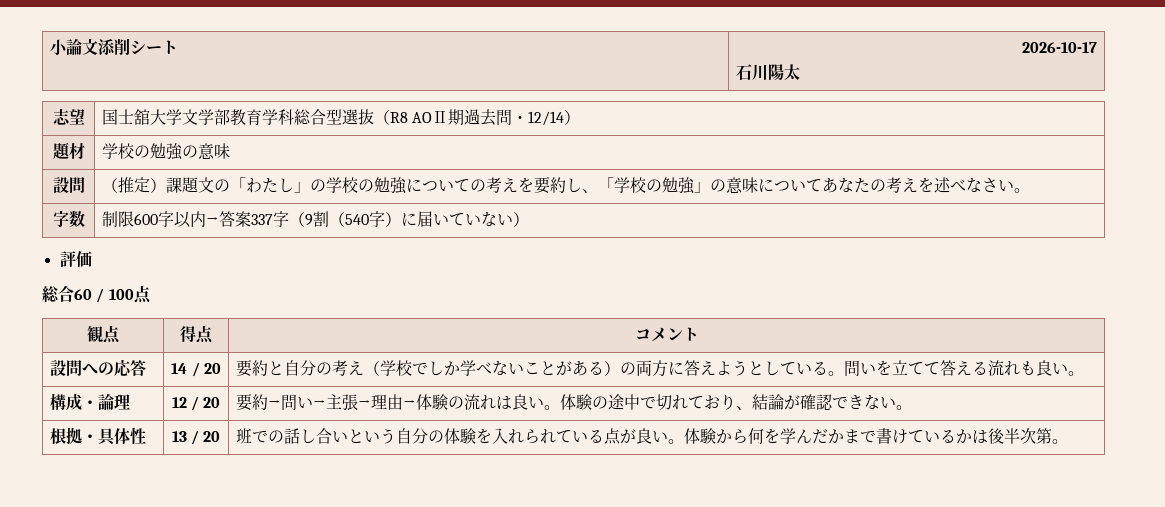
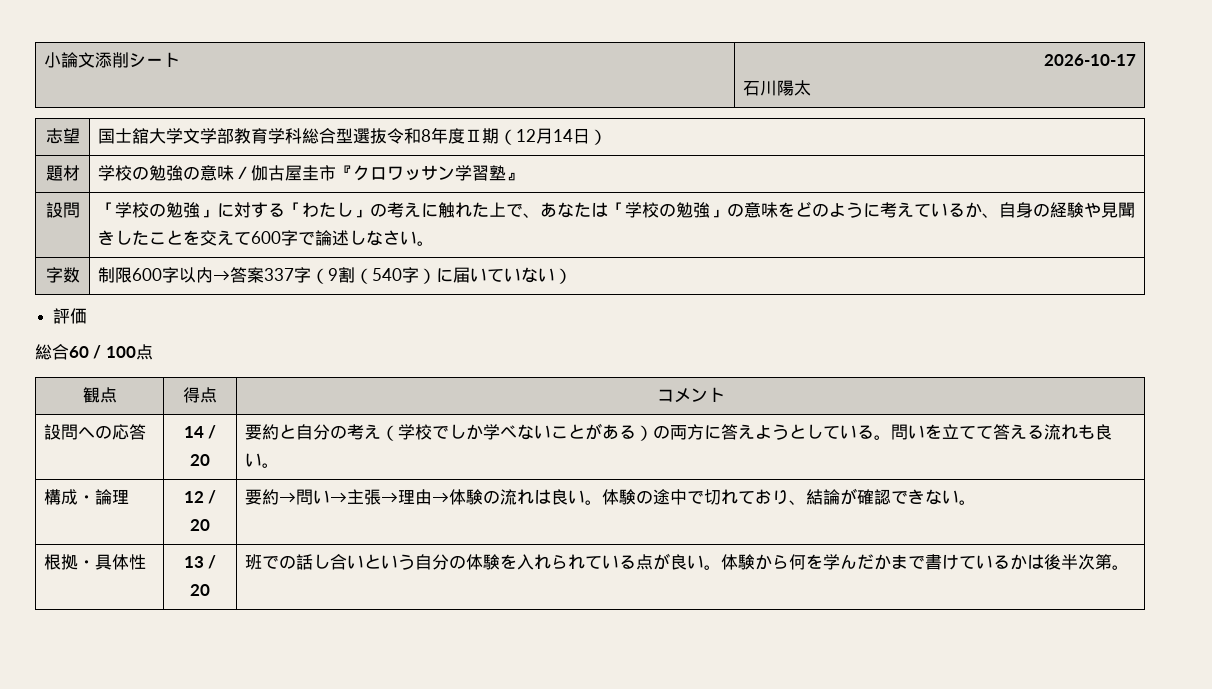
- 志望 | 国士舘大学文学部教育学科総合型選抜（R8 AOⅡ期過去問・12/14）
+ 志望 | 国士舘大学文学部教育学科総合型選抜令和8年度Ⅱ期（12月14日）
- 題材 | 学校の勉強の意味
- 設問 | （推定）課題文の「わたし」の学校の勉強についての考えを要約し、「学校の勉強」の意味についてあなたの考えを述べなさい。
+ 題材 | 学校の勉強の意味／伽古屋圭市『クロワッサン学習塾』
+ 設問 | 「学校の勉強」に対する「わたし」の考えに触れた上で、あなたは「学校の勉強」の意味をどのように考えているか、自身の経験や見聞きしたことを交えて600字で論述しなさい。

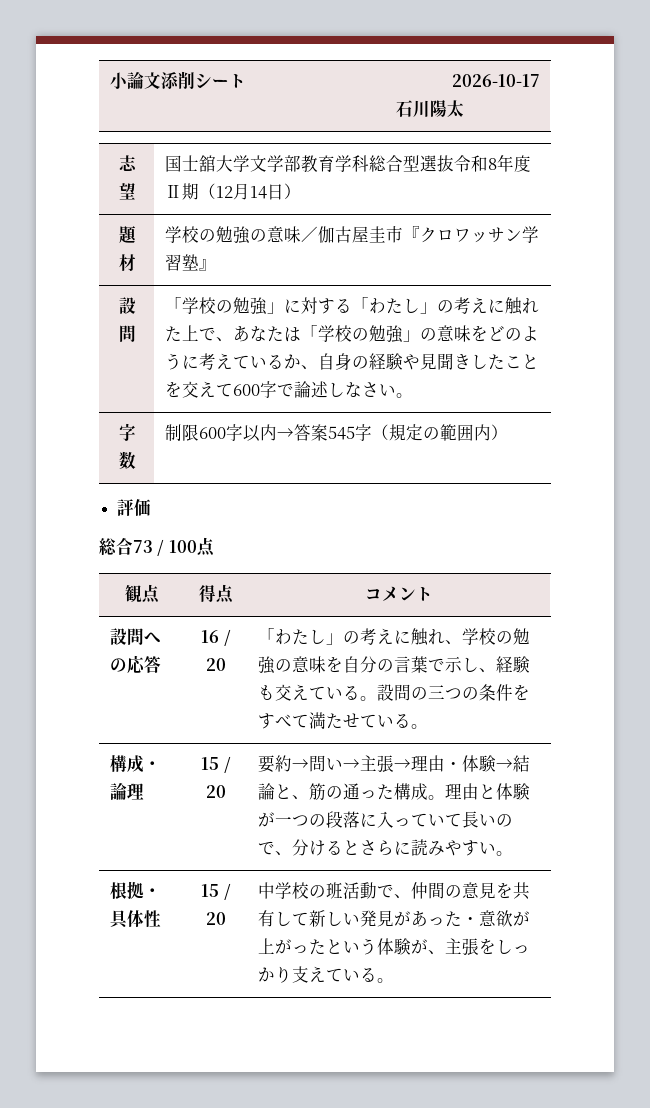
- 字数 | 制限600字以内→答案337字（9割（540字）に届いていない）
+ 字数 | 制限600字以内→答案545字（規定の範囲内）
- 総合60 / 100点
+ 総合73 / 100点
- 設問への応答 | 14 / 20 | 要約と自分の考え（学校でしか学べないことがある）の両方に答えようとしている。問いを立てて答える流れも良い。
+ 設問への応答 | 16 / 20 | 「わたし」の考えに触れ、学校の勉強の意味を自分の言葉で示し、経験も交えている。設問の三つの条件をすべて満たせている。
- 構成・論理 | 12 / 20 | 要約→問い→主張→理由→体験の流れは良い。体験の途中で切れており、結論が確認できない。
+ 構成・論理 | 15 / 20 | 要約→問い→主張→理由・体験→結論と、筋の通った構成。理由と体験が一つの段落に入っていて長いので、分けるとさらに読みやすい。
- 根拠・具体性 | 13 / 20 | 班での話し合いという自分の体験を入れられている点が良い。体験から何を学んだかまで書けているかは後半次第。
+ 根拠・具体性 | 15 / 20 | 中学校の班活動で、仲間の意見を共有して新しい発見があった・意欲が上がったという体験が、主張をしっかり支えている。

